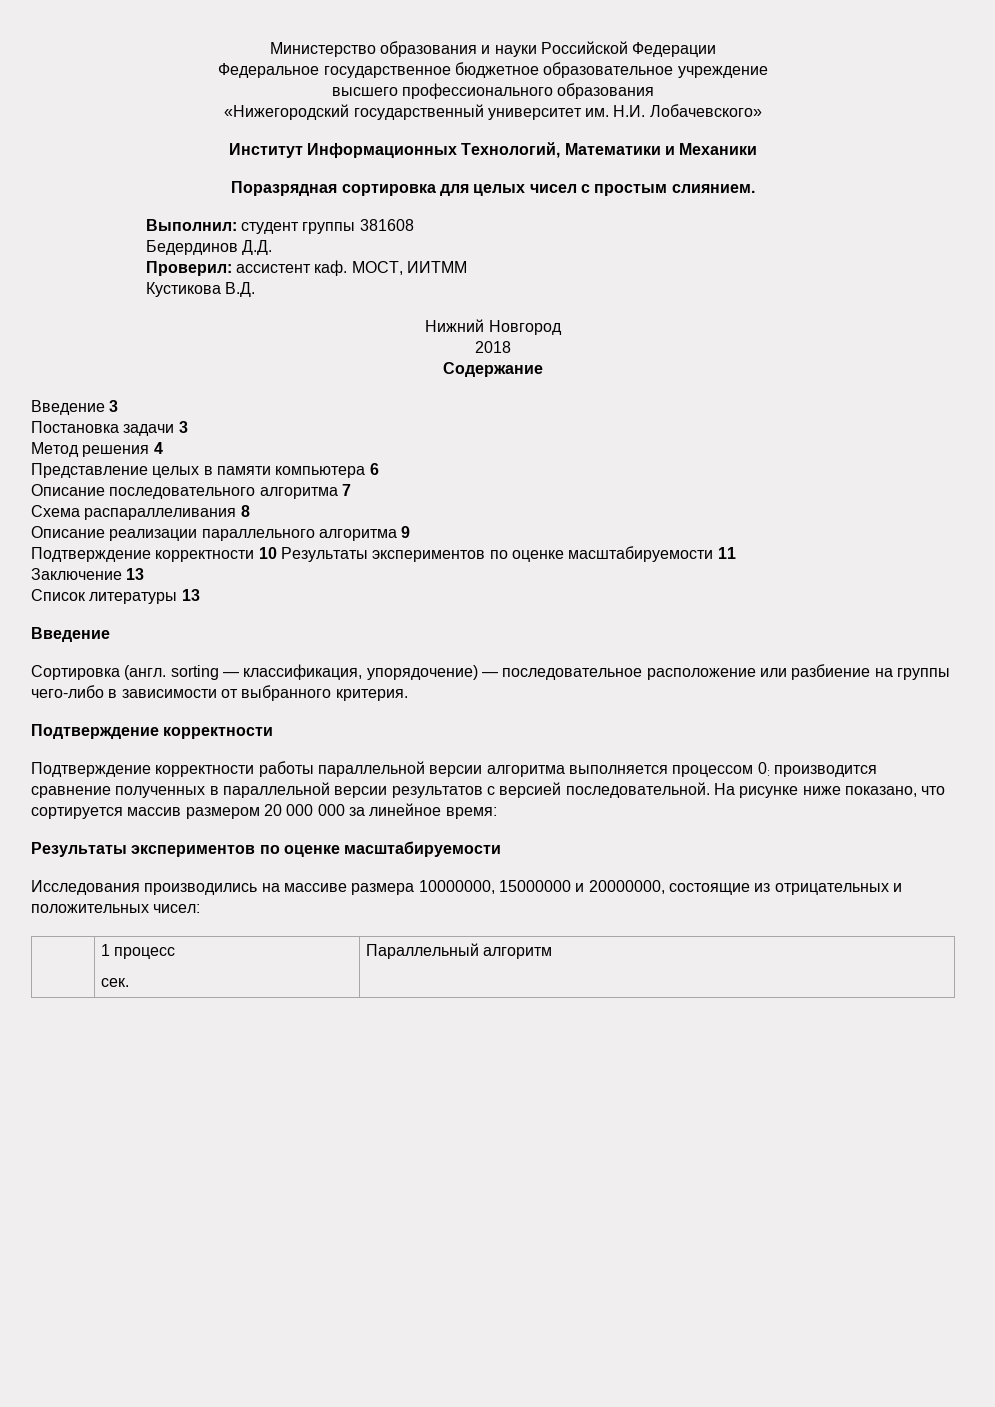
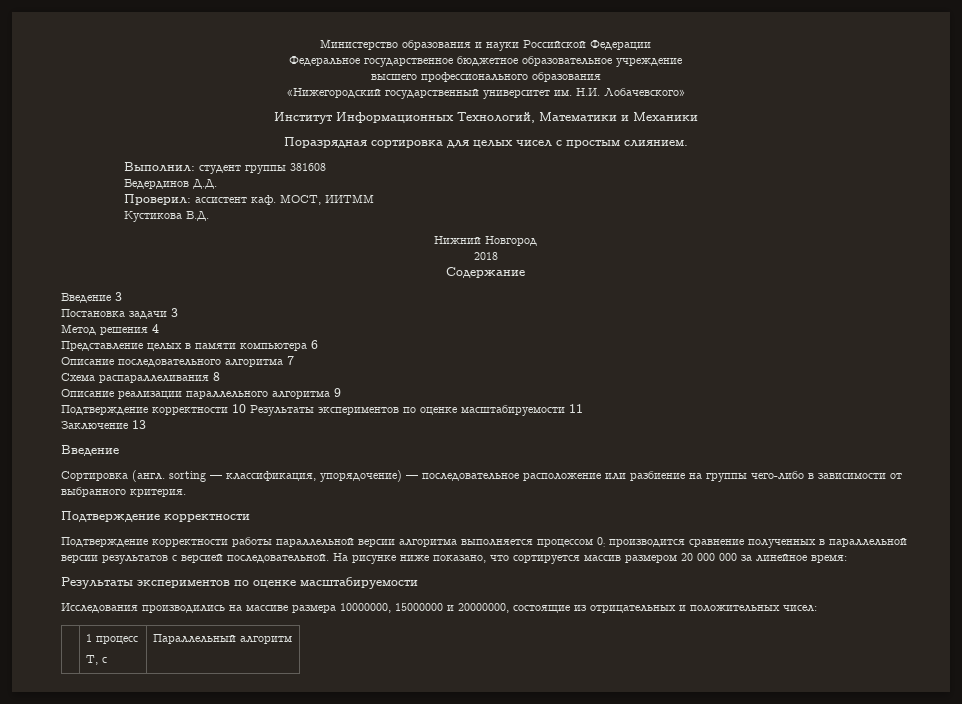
- Список литературы 13
  | 1 процесс
- сек. | Параллельный алгоритм
+ T, с | Параллельный алгоритм

